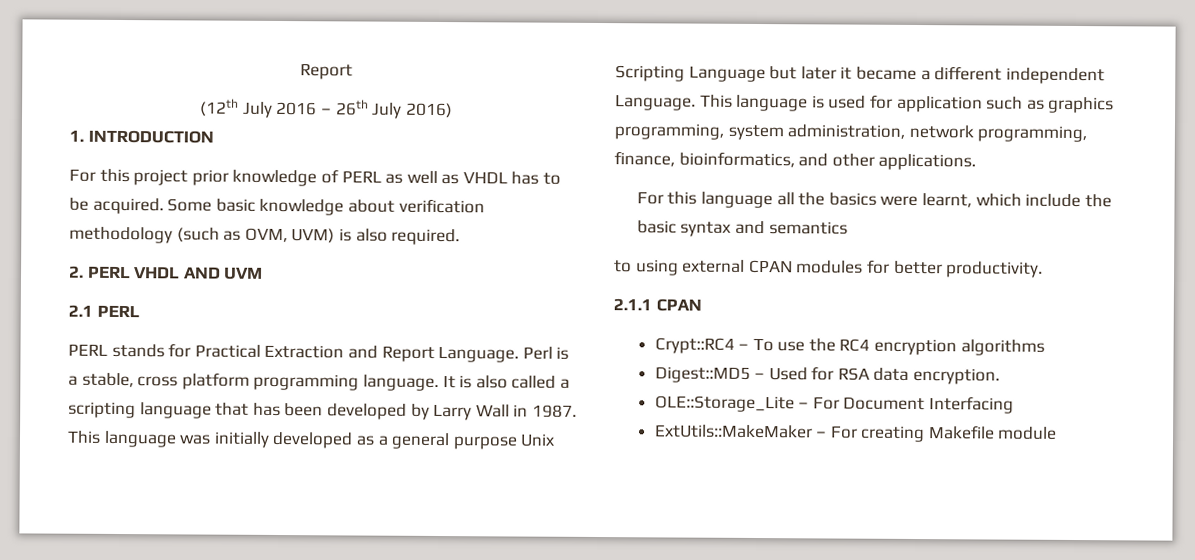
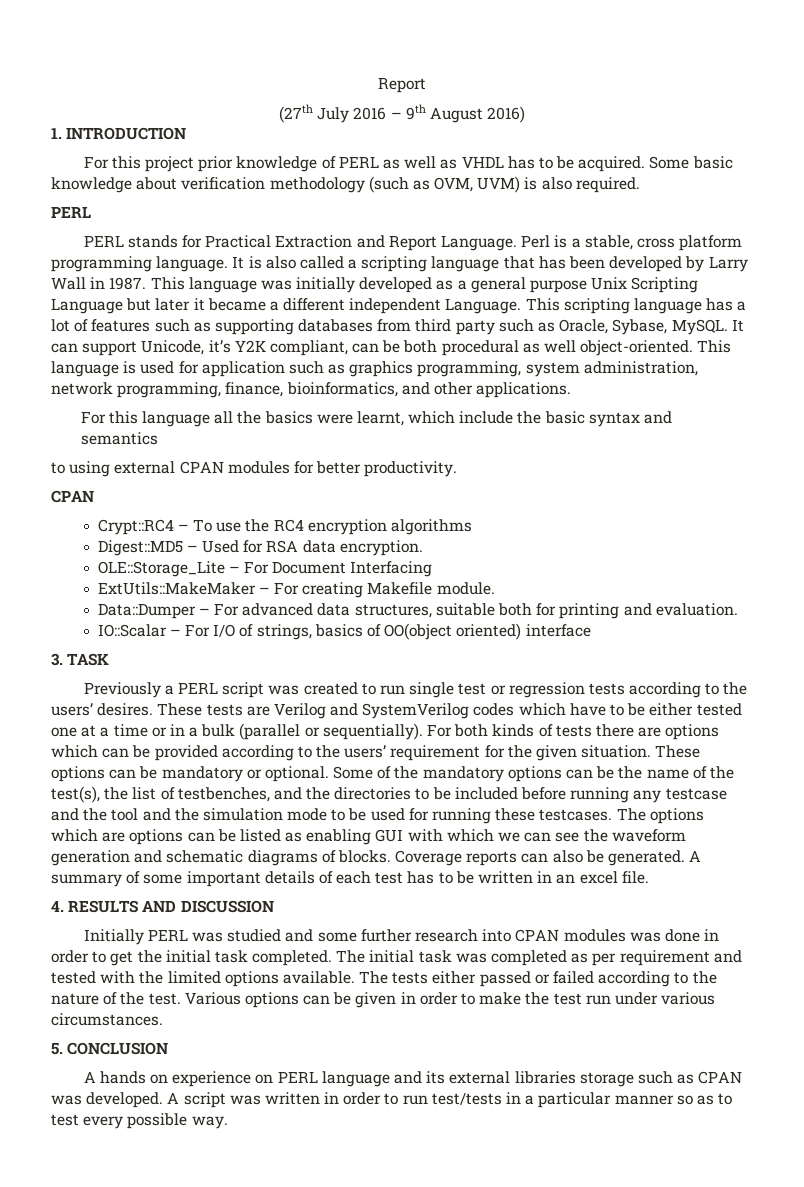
- (12th July 2016 – 26th July 2016)
+ (27th July 2016 – 9th August 2016)
  Some basic knowledge about verification methodology (such as OVM, UVM) is also required.
- 2. PERL VHDL AND UVM
- 2.1 PERL
+ PERL
- This language is used for application such as graphics programming, system administration, network programming, finance, bioinformatics, and other applications.
+ This scripting language has a lot of features such as supporting databases from third party such as Oracle, Sybase, MySQL. It can support Unicode, it’s Y2K compliant, can be both procedural as well object-oriented. This language is used for application such as graphics programming, system administration, network programming, finance, bioinformatics, and other applications.
  to using external CPAN modules for better productivity.
- 2.1.1 CPAN
+ CPAN
- ExtUtils::MakeMaker – For creating Makefile module
+ ExtUtils::MakeMaker – For creating Makefile module.
+ Data::Dumper – For advanced data structures, suitable both for printing and evaluation.
+ IO::Scalar – For I/O of strings, basics of OO(object oriented) interface
+ 3. TASK
+ Previously a PERL script was created to run single test or regression tests according to the users’ desires. These tests are Verilog and SystemVerilog codes which have to be either tested one at a time or in a bulk (parallel or sequentially). For both kinds of tests there are options which can be provided according to the users’ requirement for the given situation. These options can be mandatory or optional. Some of the mandatory options can be the name of the test(s), the list of testbenches, and the directories to be included before running any testcase and the tool and the simulation mode to be used for running these testcases. The options which are options can be listed as enabling GUI with which we can see the waveform generation and schematic diagrams of blocks. Coverage reports can also be generated. A summary of some important details of each test has to be written in an excel file.
+ 4. RESULTS AND DISCUSSION
+ Initially PERL was studied and some further research into CPAN modules was done in order to get the initial task completed. The initial task was completed as per requirement and tested with the limited options available. The tests either passed or failed according to the nature of the test. Various options can be given in order to make the test run under various circumstances.
+ 5. CONCLUSION
+ A hands on experience on PERL language and its external libraries storage such as CPAN was developed. A script was written in order to run test/tests in a particular manner so as to test every possible way.

